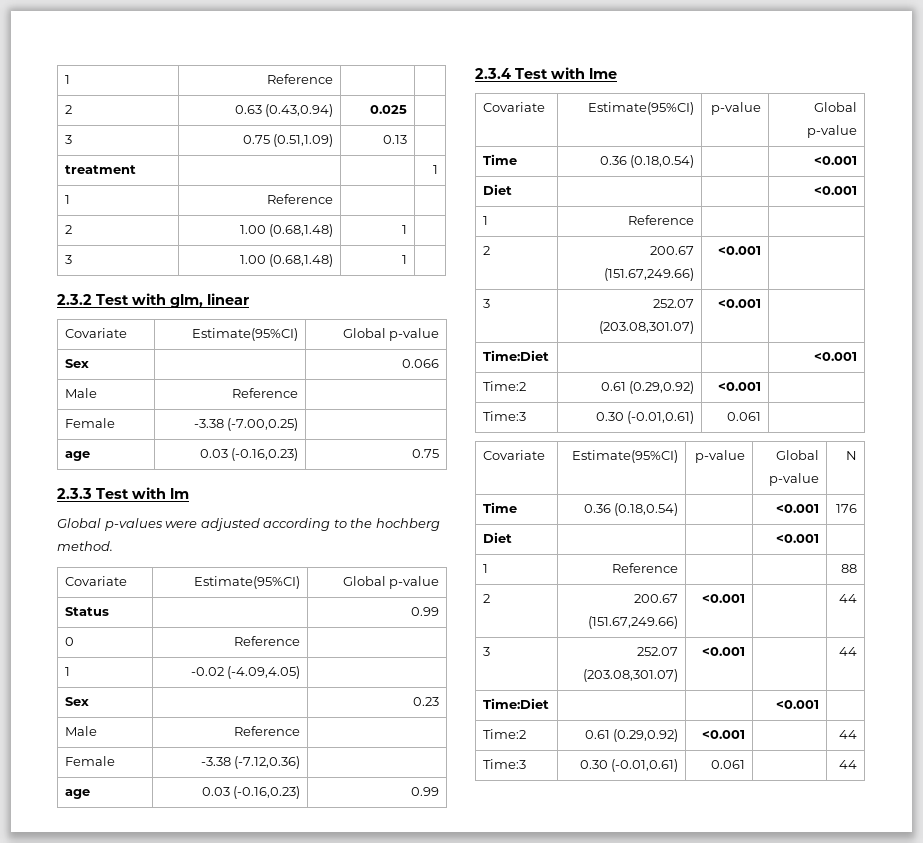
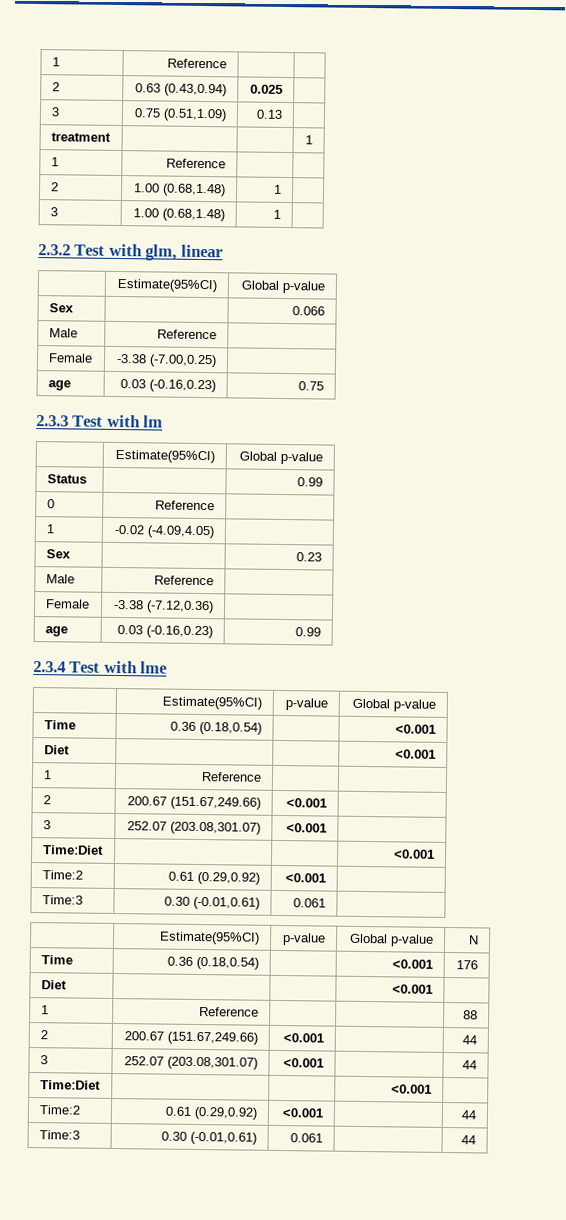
  2.3.2 Test with glm, linear
- Covariate | Estimate(95%CI) | Global p-value
+ | Estimate(95%CI) | Global p-value
  2.3.3 Test with lm
- Global p-values were adjusted according to the hochberg method.
- Covariate | Estimate(95%CI) | Global p-value
+ | Estimate(95%CI) | Global p-value
  2.3.4 Test with lme
- Covariate | Estimate(95%CI) | p-value | Global p-value
+ | Estimate(95%CI) | p-value | Global p-value
- Covariate | Estimate(95%CI) | p-value | Global p-value | N
+ | Estimate(95%CI) | p-value | Global p-value | N

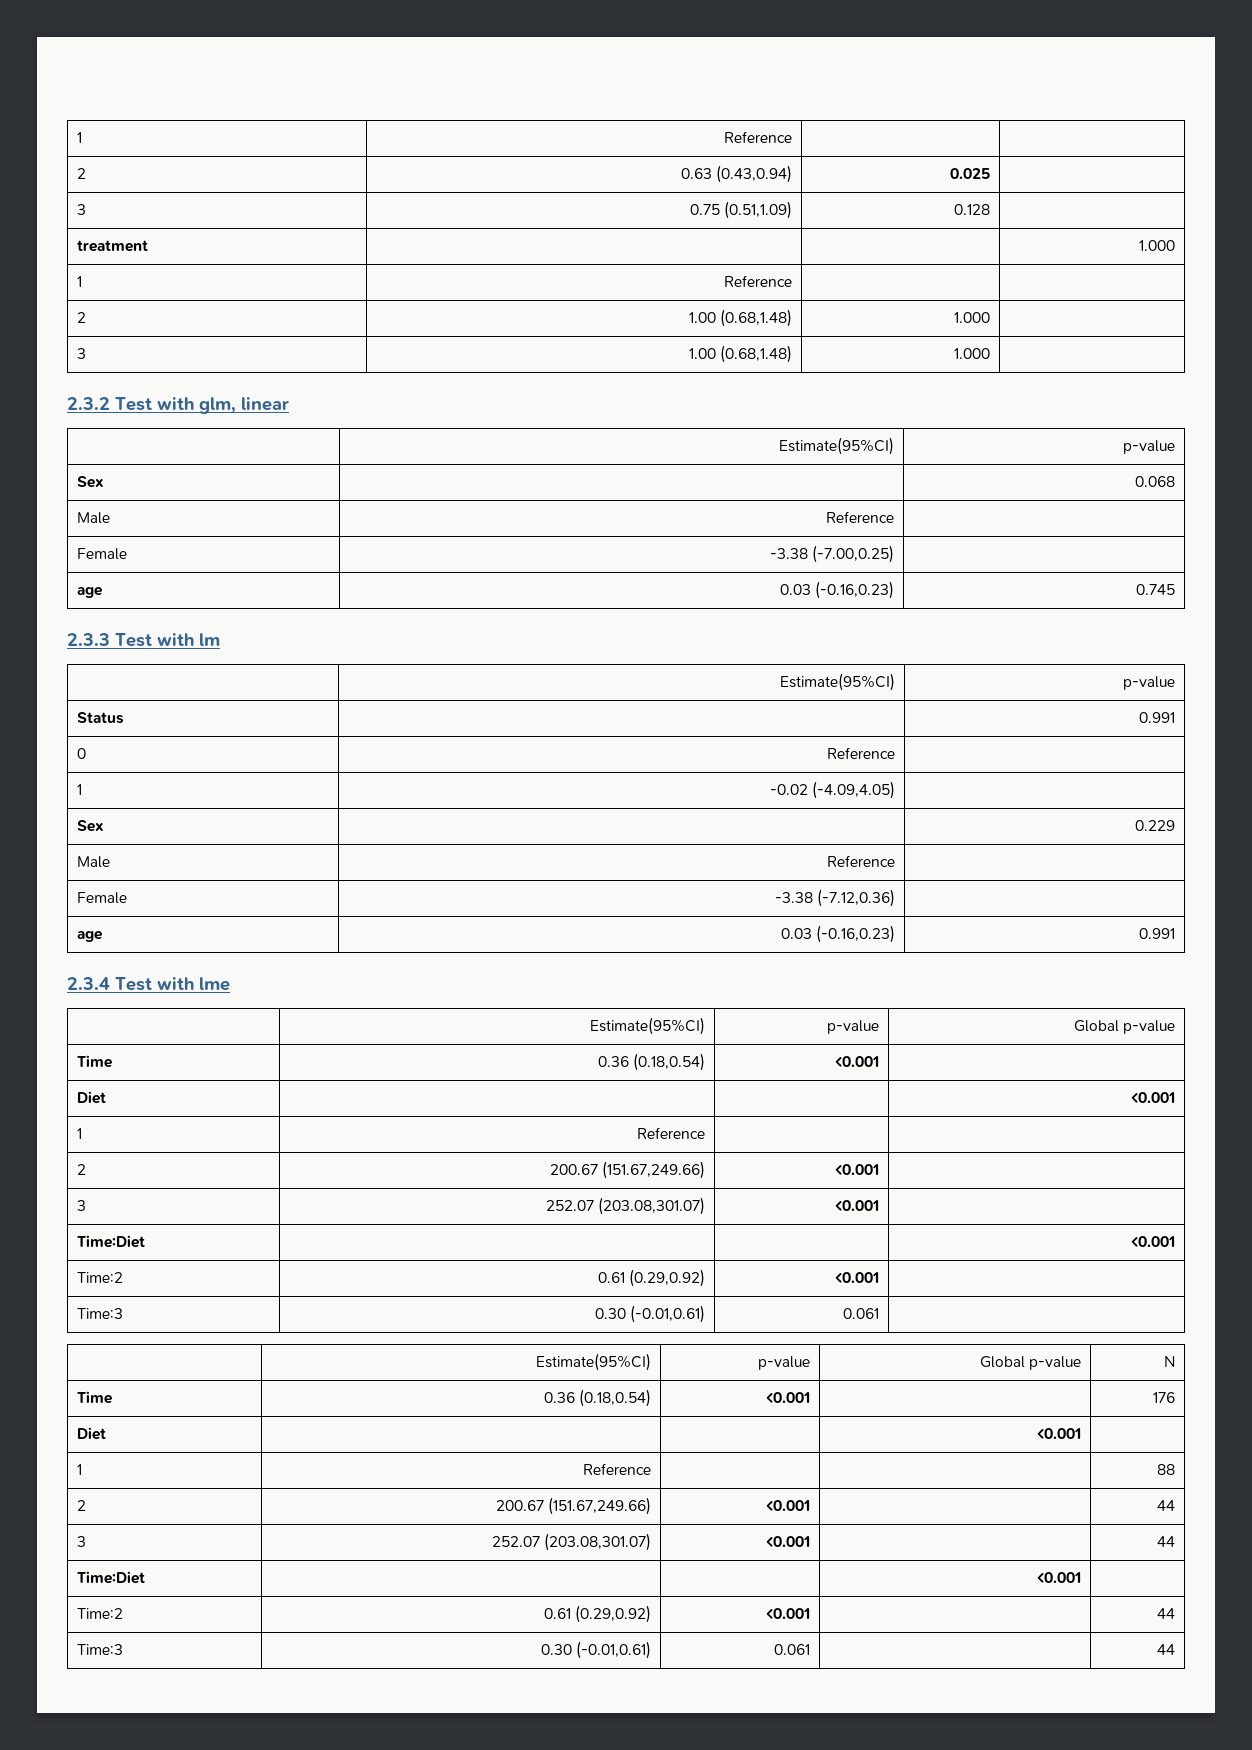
- 3 | 0.75 (0.51,1.09) | 0.13 |
+ 3 | 0.75 (0.51,1.09) | 0.128 |
- treatment | | | 1
+ treatment | | | 1.000
- 2 | 1.00 (0.68,1.48) | 1 |
+ 2 | 1.00 (0.68,1.48) | 1.000 |
- 3 | 1.00 (0.68,1.48) | 1 |
+ 3 | 1.00 (0.68,1.48) | 1.000 |
  2.3.2 Test with glm, linear
- | Estimate(95%CI) | Global p-value
+ | Estimate(95%CI) | p-value
- Sex | | 0.066
+ Sex | | 0.068
- age | 0.03 (-0.16,0.23) | 0.75
+ age | 0.03 (-0.16,0.23) | 0.745
  2.3.3 Test with lm
- | Estimate(95%CI) | Global p-value
+ | Estimate(95%CI) | p-value
- Status | | 0.99
+ Status | | 0.991
- Sex | | 0.23
+ Sex | | 0.229
- age | 0.03 (-0.16,0.23) | 0.99
+ age | 0.03 (-0.16,0.23) | 0.991
  2.3.4 Test with lme
  | Estimate(95%CI) | p-value | Global p-value
- Time | 0.36 (0.18,0.54) | | <0.001
+ Time | 0.36 (0.18,0.54) | <0.001 |
- Time | 0.36 (0.18,0.54) | | <0.001 | 176
+ Time | 0.36 (0.18,0.54) | <0.001 | | 176

